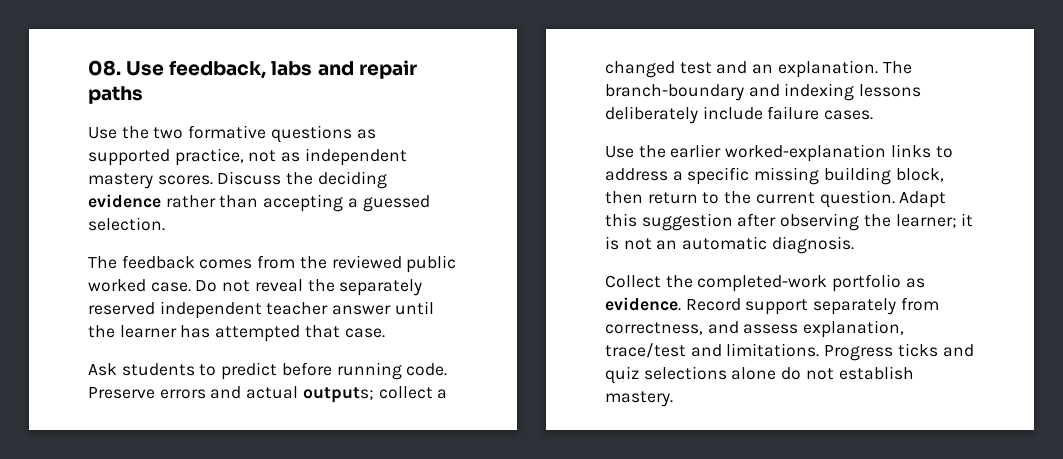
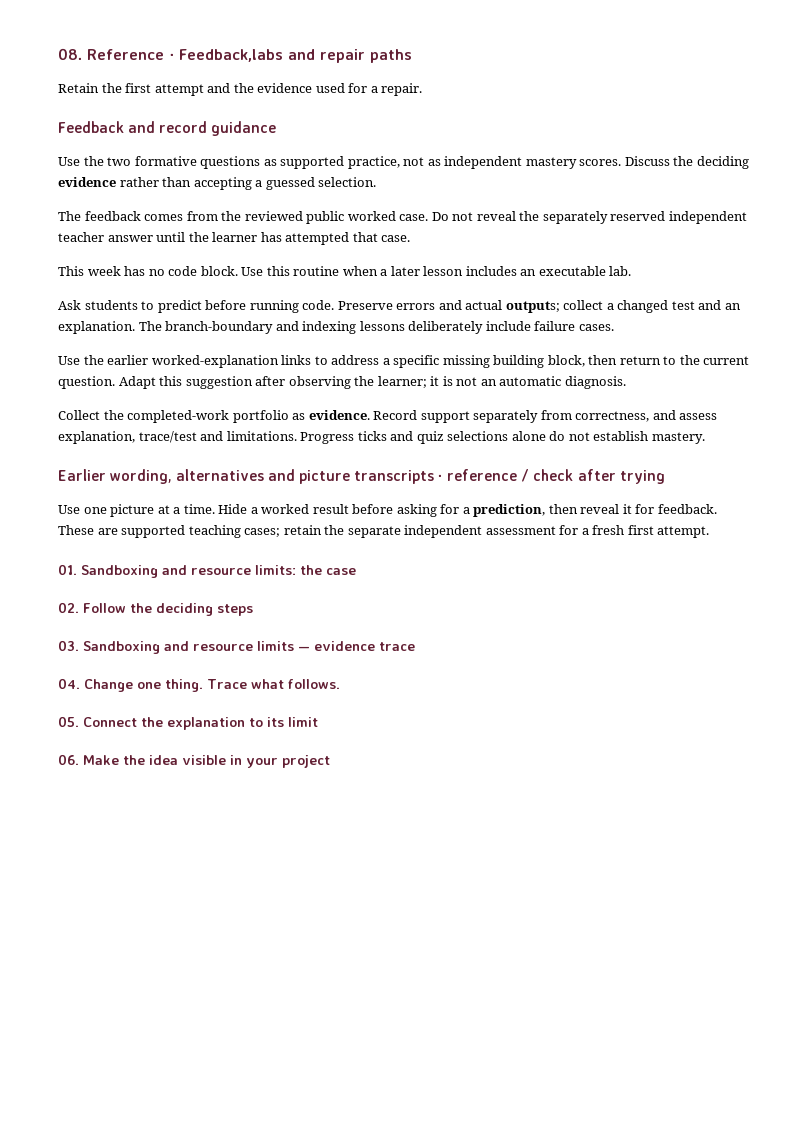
- 08. Use feedback, labs and repair paths
+ 08. Reference · Feedback,labs and repair paths
+ Retain the first attempt and the evidence used for a repair.
+ Feedback and record guidance
+ This week has no code block. Use this routine when a later lesson includes an executable lab.
+ Earlier wording, alternatives and picture transcripts · reference / check after trying
+ Use one picture at a time. Hide a worked result before asking for a prediction, then reveal it for feedback. These are supported teaching cases; retain the separate independent assessment for a fresh first attempt.
+ 01. Sandboxing and resource limits: the case
+ 02. Follow the deciding steps
+ 03. Sandboxing and resource limits — evidence trace
+ 04. Change one thing. Trace what follows.
+ 05. Connect the explanation to its limit
+ 06. Make the idea visible in your project

